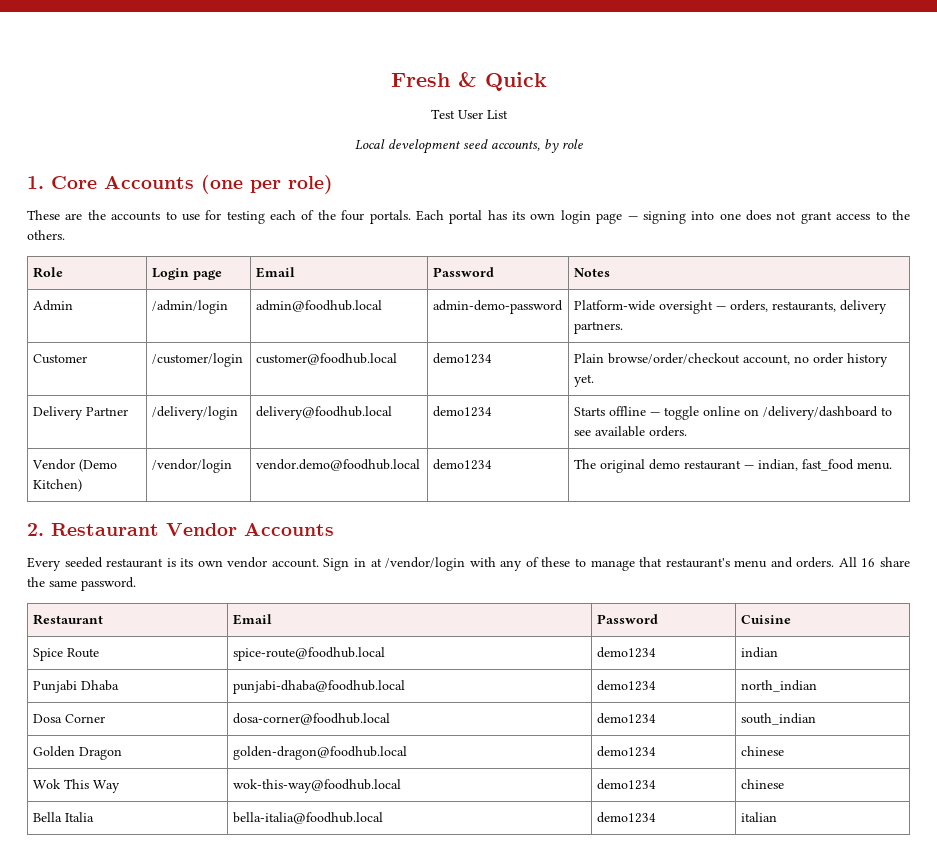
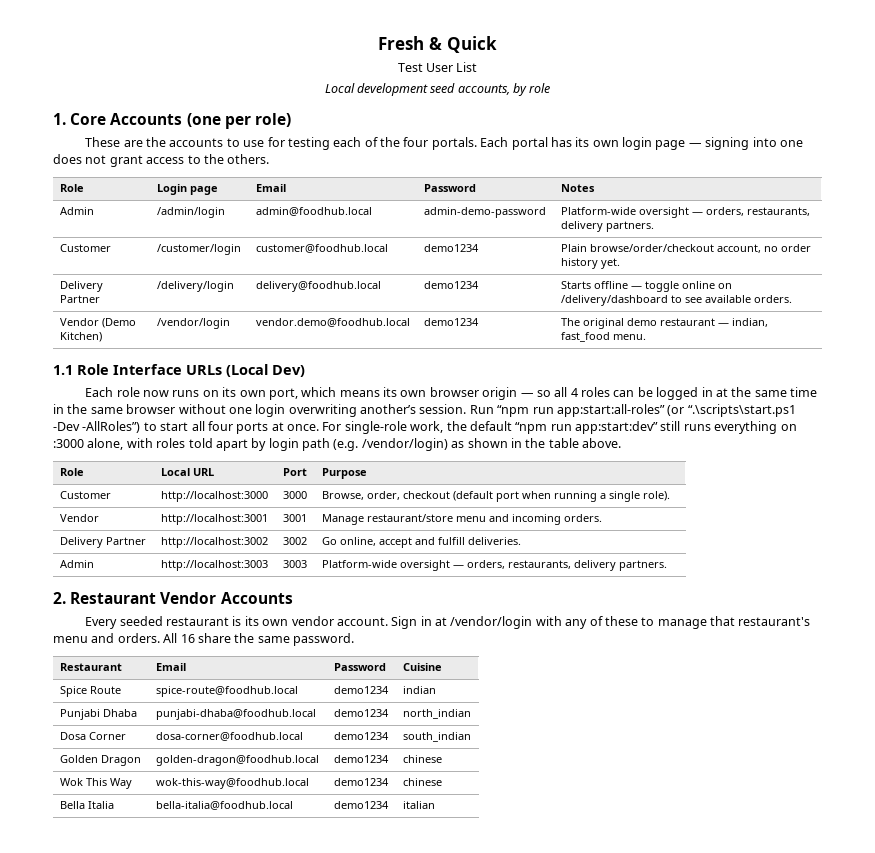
+ 1.1 Role Interface URLs (Local Dev)
+ Each role now runs on its own port, which means its own browser origin — so all 4 roles can be logged in at the same time in the same browser without one login overwriting another’s session. Run “npm run app:start:all-roles” (or “.\scripts\start.ps1 -Dev -AllRoles”) to start all four ports at once. For single-role work, the default “npm run app:start:dev” still runs everything on :3000 alone, with roles told apart by login path (e.g. /vendor/login) as shown in the table above.
+ Role | Local URL | Port | Purpose
+ Customer | http://localhost:3000 | 3000 | Browse, order, checkout (default port when running a single role).
+ Vendor | http://localhost:3001 | 3001 | Manage restaurant/store menu and incoming orders.
+ Delivery Partner | http://localhost:3002 | 3002 | Go online, accept and fulfill deliveries.
+ Admin | http://localhost:3003 | 3003 | Platform-wide oversight — orders, restaurants, delivery partners.

